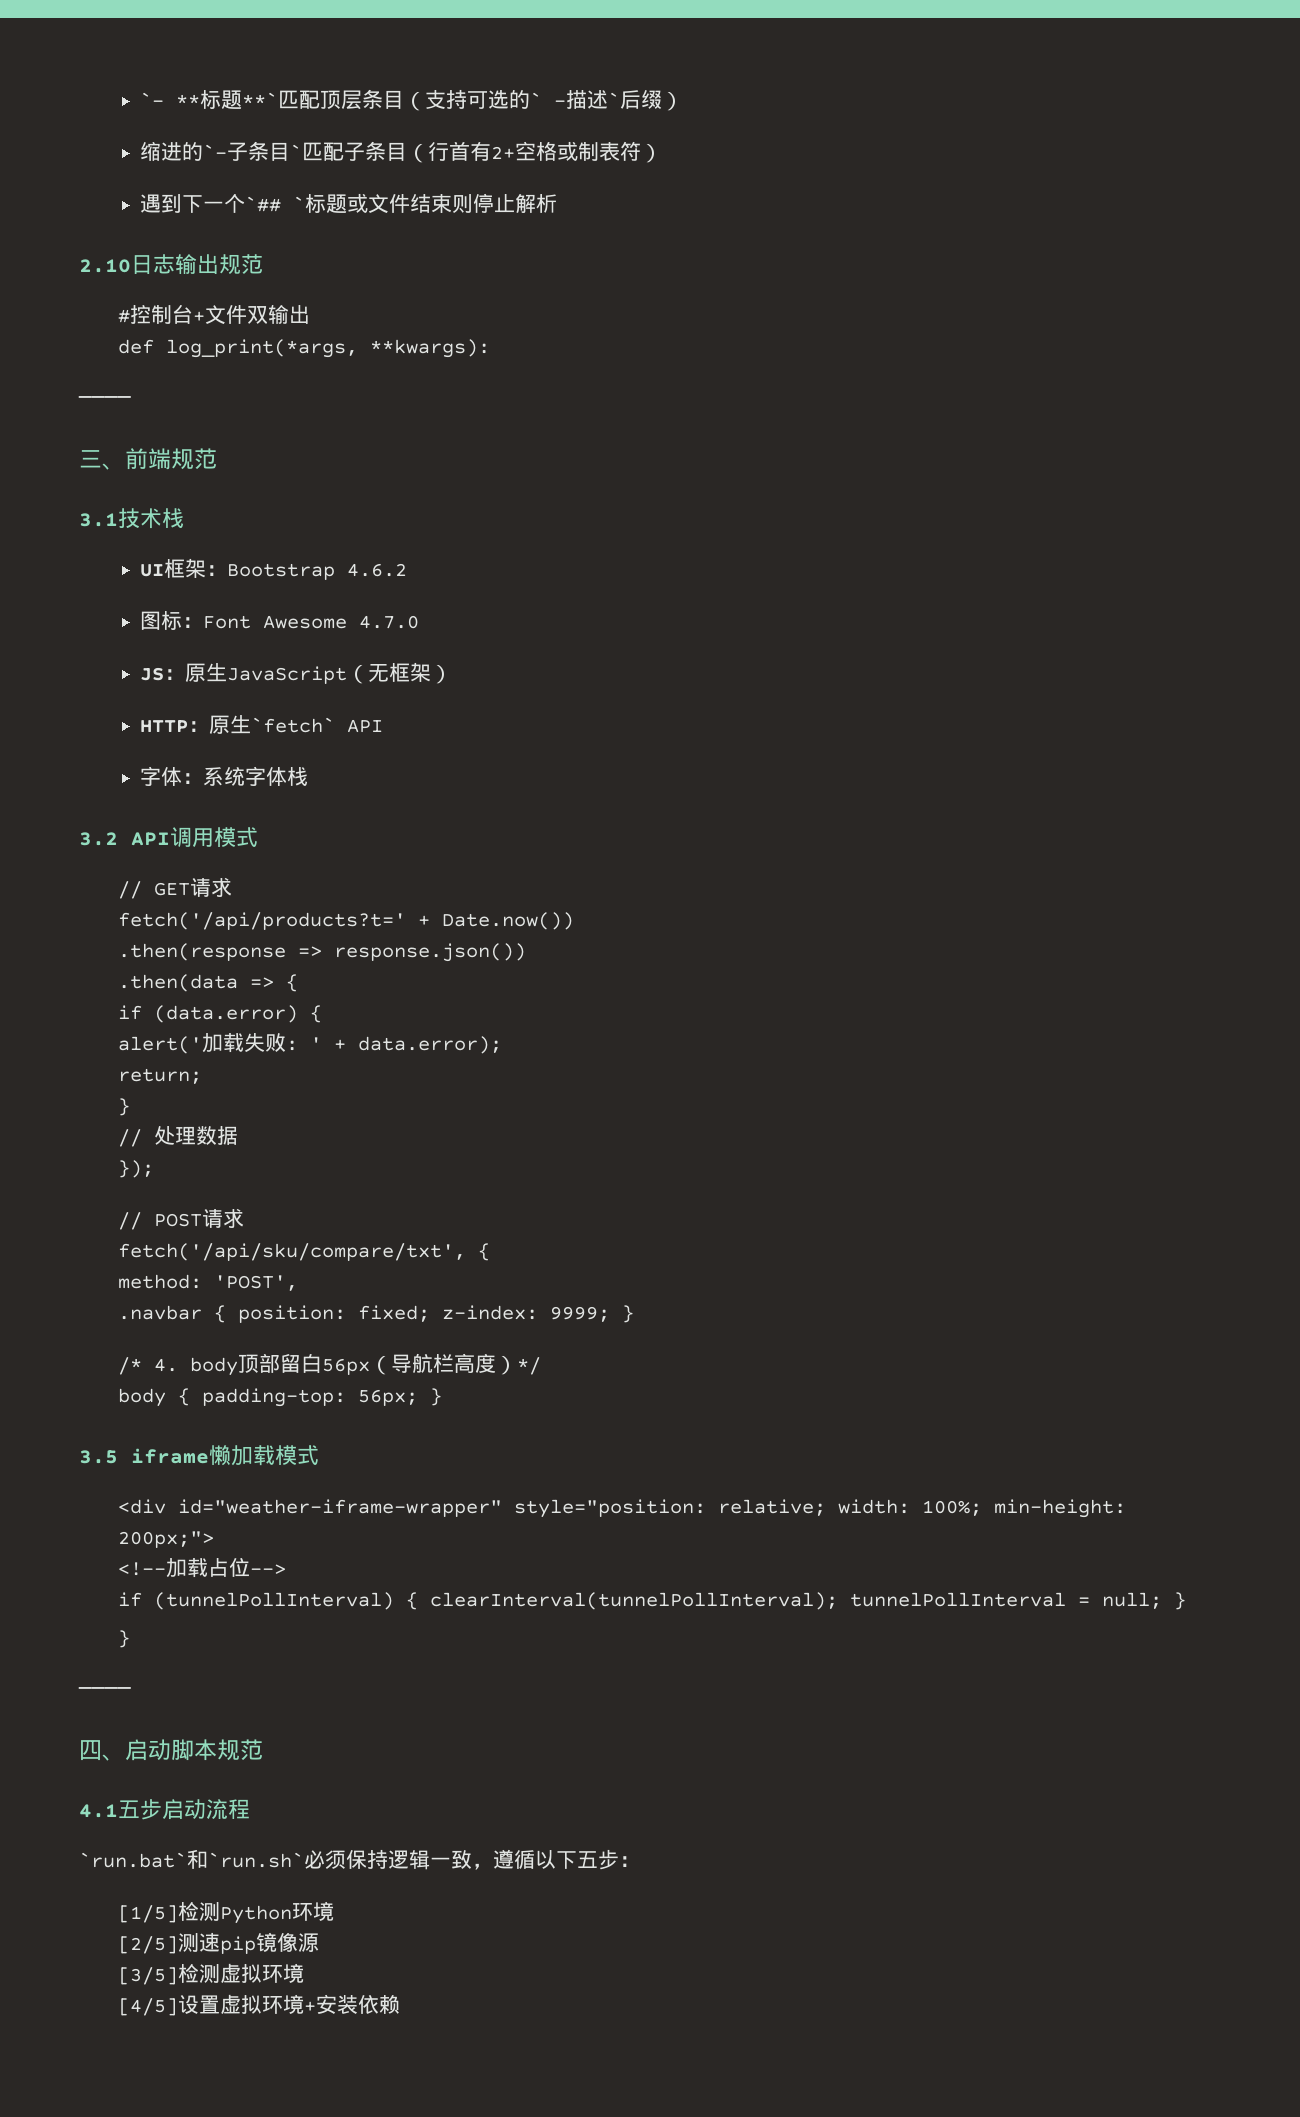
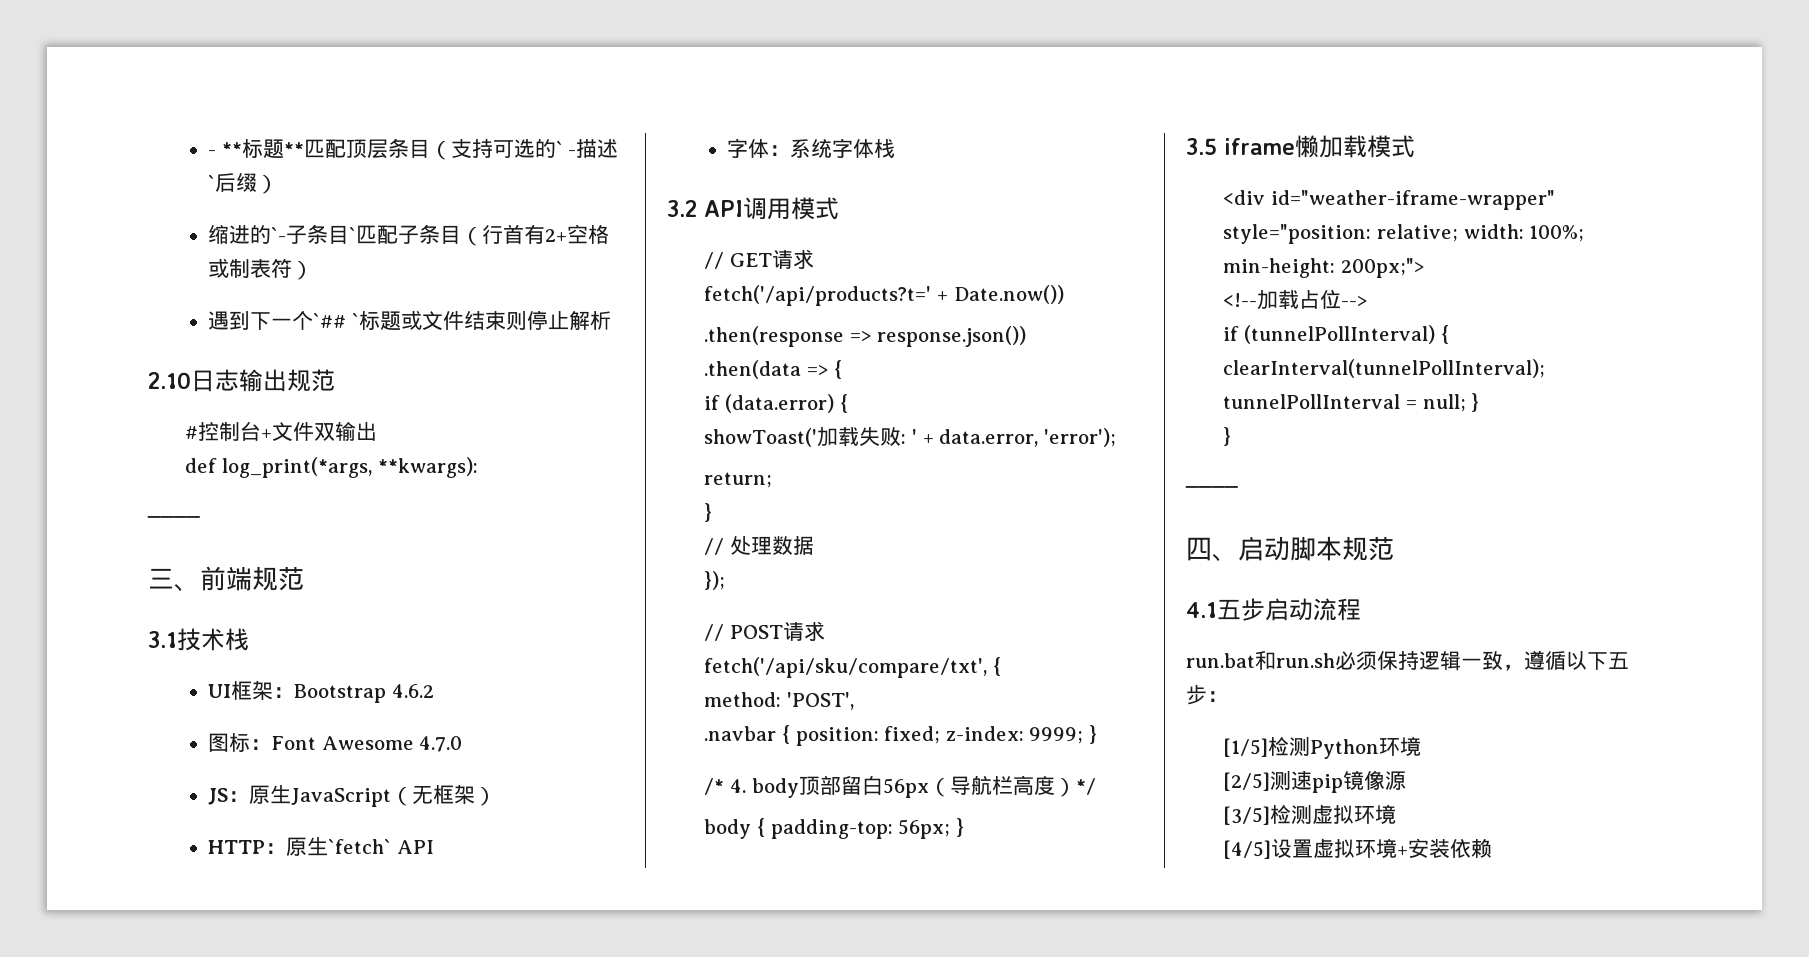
- `- **标题**`匹配顶层条目（支持可选的` -描述`后缀）
+ - **标题**匹配顶层条目（支持可选的` -描述`后缀）
- alert('加载失败: ' + data.error);
+ showToast('加载失败: ' + data.error, 'error');
- `run.bat`和`run.sh`必须保持逻辑一致，遵循以下五步：
+ run.bat和run.sh必须保持逻辑一致，遵循以下五步：

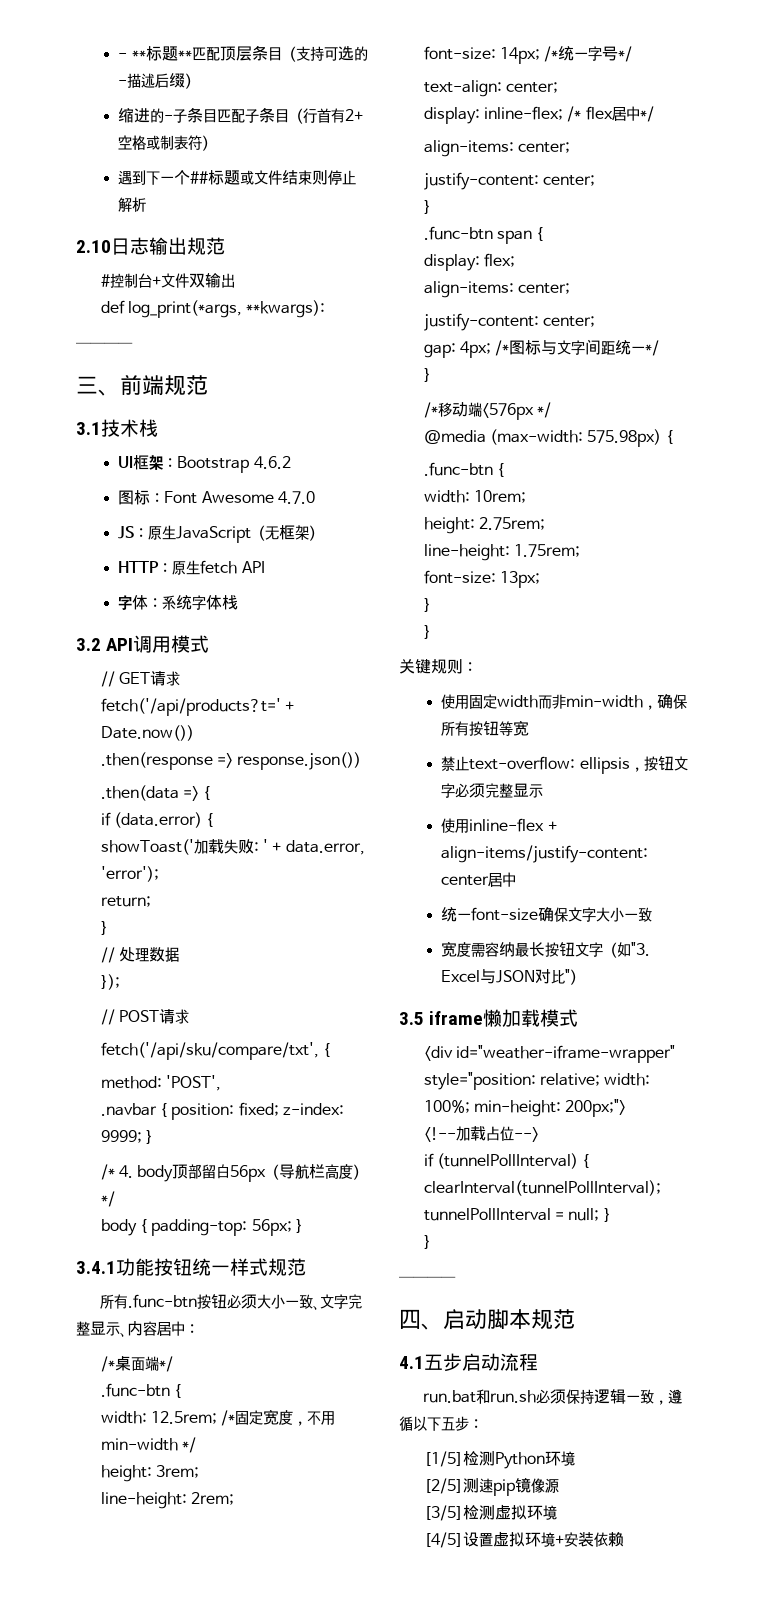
- - **标题**匹配顶层条目（支持可选的` -描述`后缀）
+ - **标题**匹配顶层条目（支持可选的-描述后缀）
- 缩进的`-子条目`匹配子条目（行首有2+空格或制表符）
+ 缩进的-子条目匹配子条目（行首有2+空格或制表符）
- 遇到下一个`## `标题或文件结束则停止解析
+ 遇到下一个##标题或文件结束则停止解析
- HTTP：原生`fetch` API
+ HTTP：原生fetch API
+ 3.4.1功能按钮统一样式规范
+ 所有.func-btn按钮必须大小一致、文字完整显示、内容居中：
+ /*桌面端*/
+ .func-btn {
+ width: 12.5rem; /*固定宽度，不用min-width */
+ height: 3rem;
+ line-height: 2rem;
+ font-size: 14px; /*统一字号*/
+ text-align: center;
+ display: inline-flex; /* flex居中*/
+ align-items: center;
+ justify-content: center;
+ }
+ .func-btn span {
+ display: flex;
+ align-items: center;
+ justify-content: center;
+ gap: 4px; /*图标与文字间距统一*/
+ }
+ /*移动端<576px */
+ @media (max-width: 575.98px) {
+ .func-btn {
+ width: 10rem;
+ height: 2.75rem;
+ line-height: 1.75rem;
+ font-size: 13px;
+ }
+ }
+ 关键规则：
+ 使用固定width而非min-width，确保所有按钮等宽
+ 禁止text-overflow: ellipsis，按钮文字必须完整显示
+ 使用inline-flex + align-items/justify-content: center居中
+ 统一font-size确保文字大小一致
+ 宽度需容纳最长按钮文字（如"3. Excel与JSON对比"）

